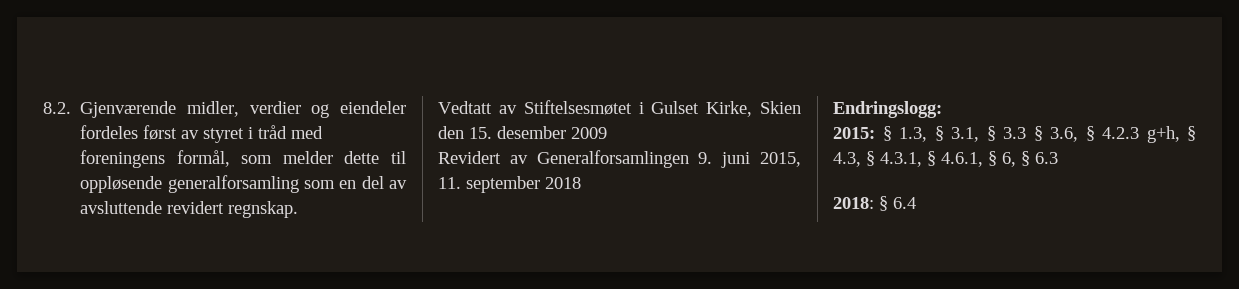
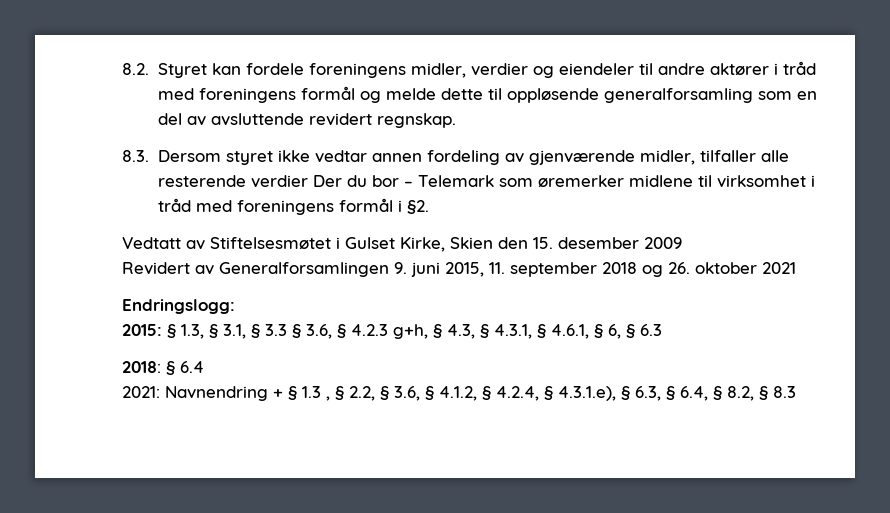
- 8.2. Gjenværende midler, verdier og eiendeler fordeles først av styret i tråd med foreningens formål, som melder dette til oppløsende generalforsamling som en del av avsluttende revidert regnskap.
+ 8.2. Styret kan fordele foreningens midler, verdier og eiendeler til andre aktører i tråd med foreningens formål og melde dette til oppløsende generalforsamling som en del av avsluttende revidert regnskap.
+ 8.3. Dersom styret ikke vedtar annen fordeling av gjenværende midler, tilfaller alle resterende verdier Der du bor – Telemark som øremerker midlene til virksomhet i tråd med foreningens formål i §2.
- Revidert av Generalforsamlingen 9. juni 2015, 11. september 2018
+ Revidert av Generalforsamlingen 9. juni 2015, 11. september 2018 og 26. oktober 2021
+ 2021: Navnendring + § 1.3 , § 2.2, § 3.6, § 4.1.2, § 4.2.4, § 4.3.1.e), § 6.3, § 6.4, § 8.2, § 8.3

